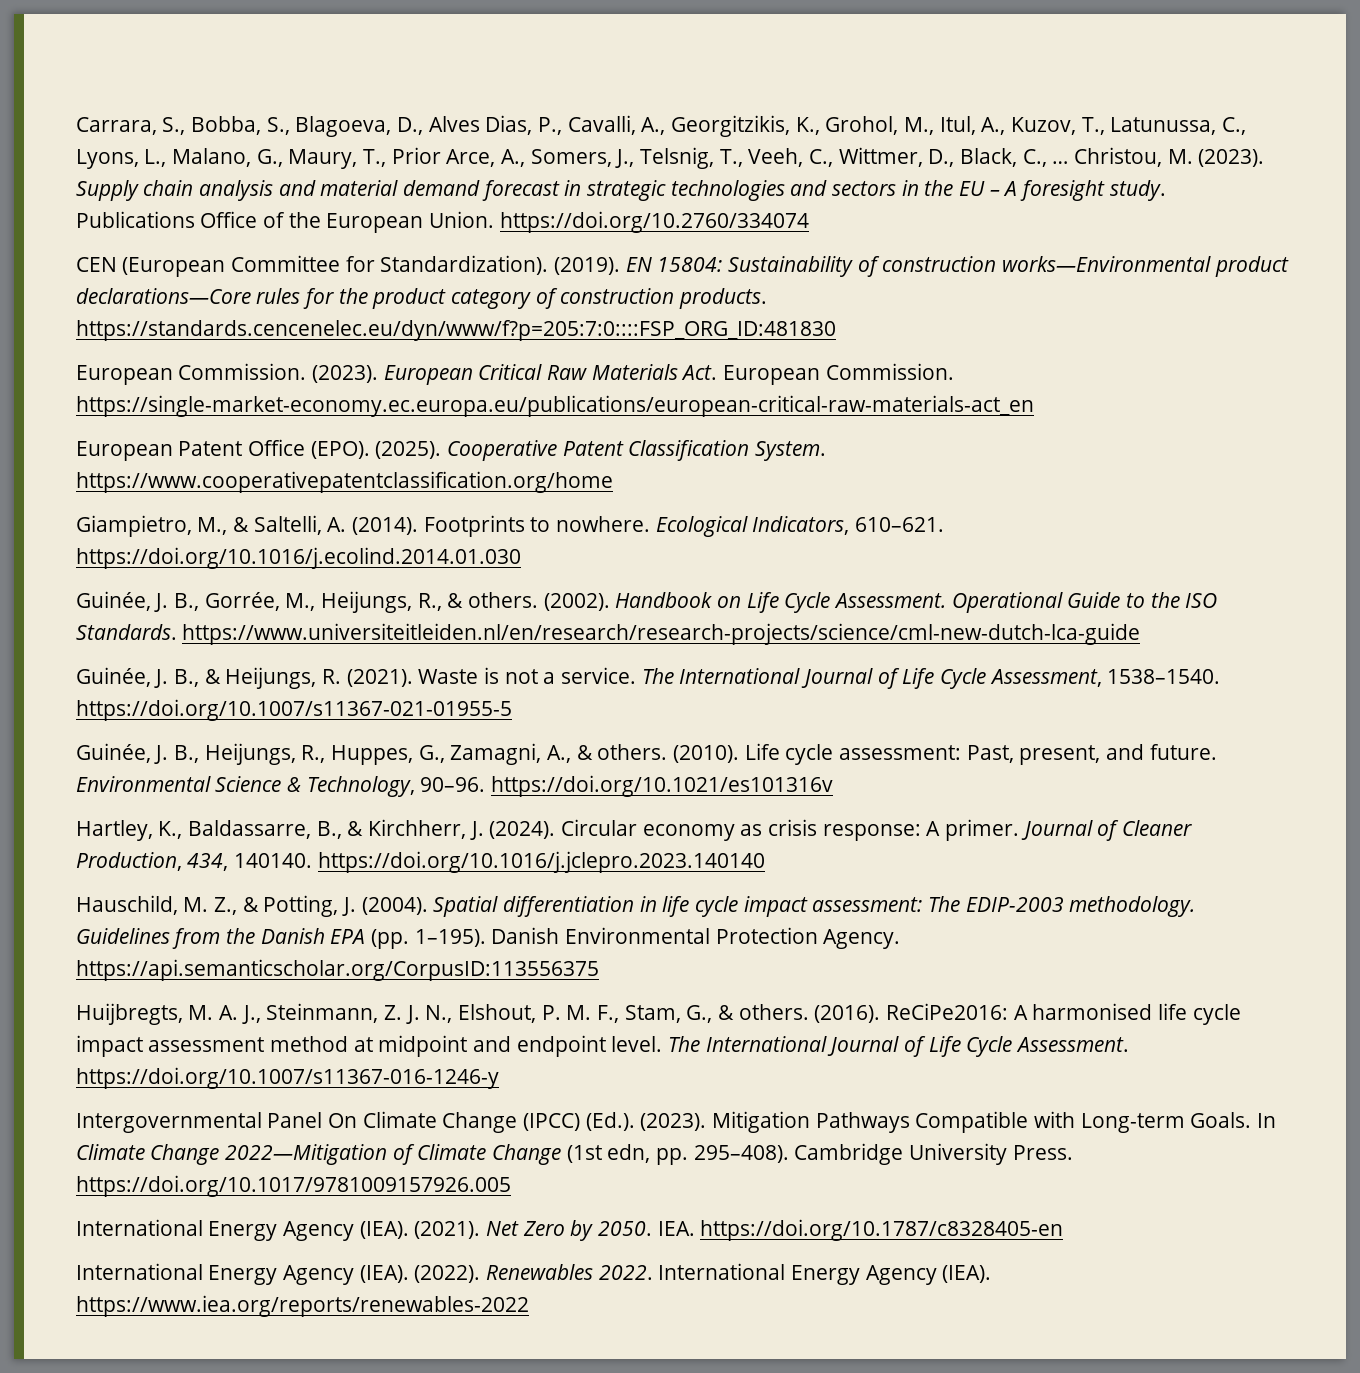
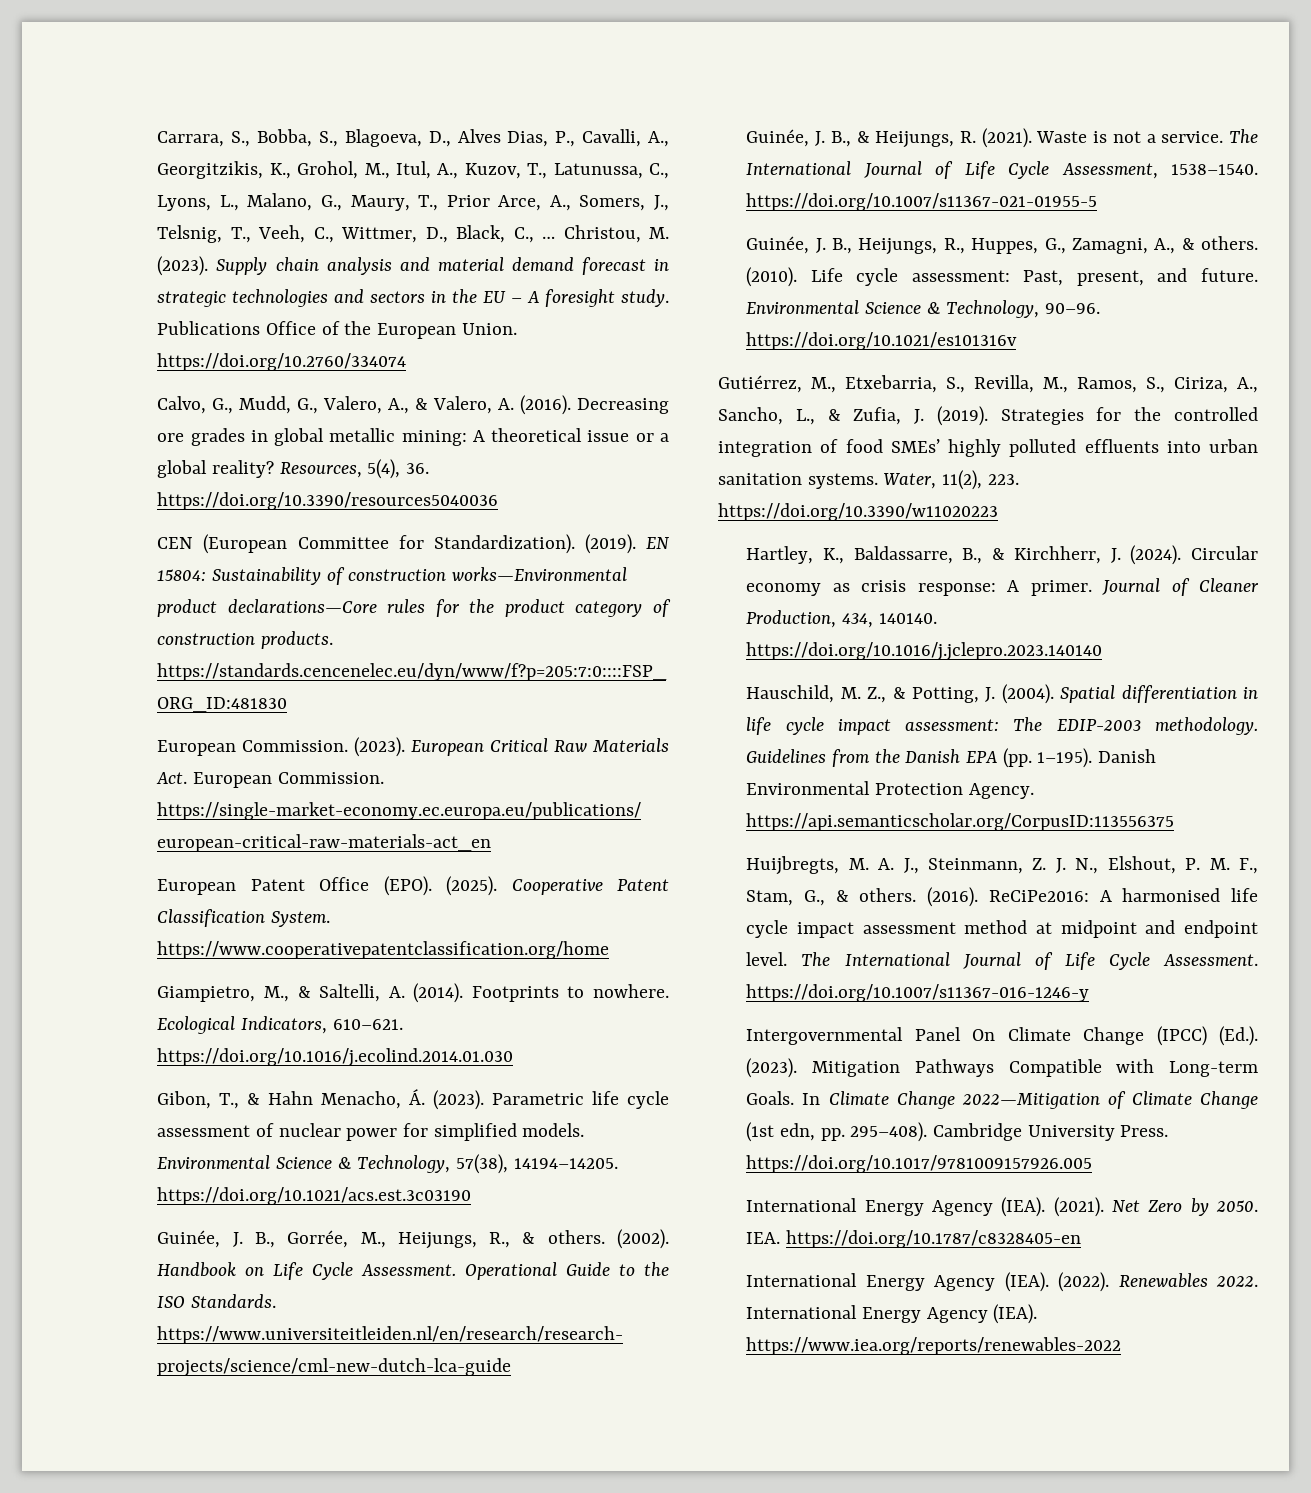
+ Calvo, G., Mudd, G., Valero, A., & Valero, A. (2016). Decreasing ore grades in global metallic mining: A theoretical issue or a global reality? Resources, 5(4), 36. https://doi.org/10.3390/resources5040036
+ Gibon, T., & Hahn Menacho, Á. (2023). Parametric life cycle assessment of nuclear power for simplified models. Environmental Science & Technology, 57(38), 14194–14205. https://doi.org/10.1021/acs.est.3c03190
+ Gutiérrez, M., Etxebarria, S., Revilla, M., Ramos, S., Ciriza, A., Sancho, L., & Zufia, J. (2019). Strategies for the controlled integration of food SMEs’ highly polluted effluents into urban sanitation systems. Water, 11(2), 223. https://doi.org/10.3390/w11020223

